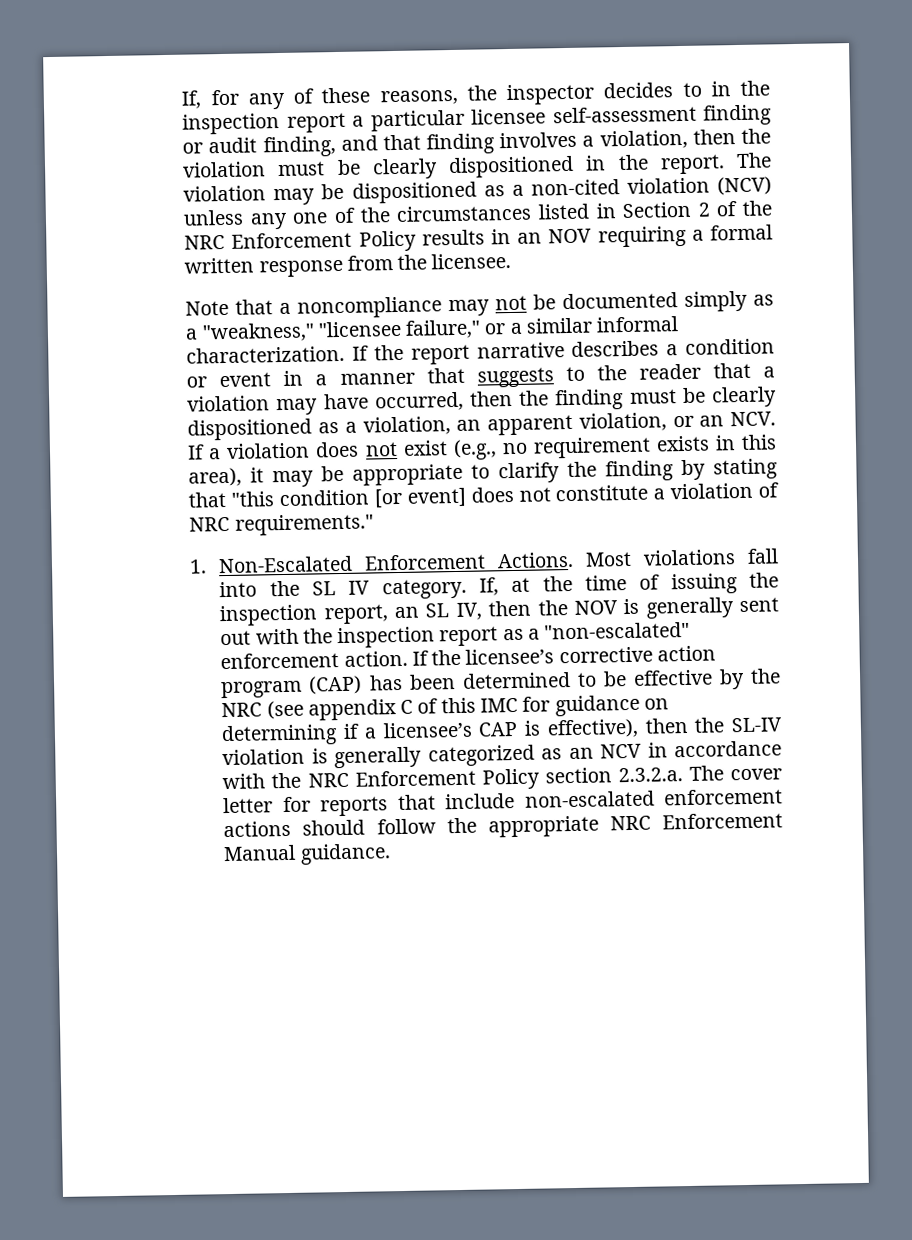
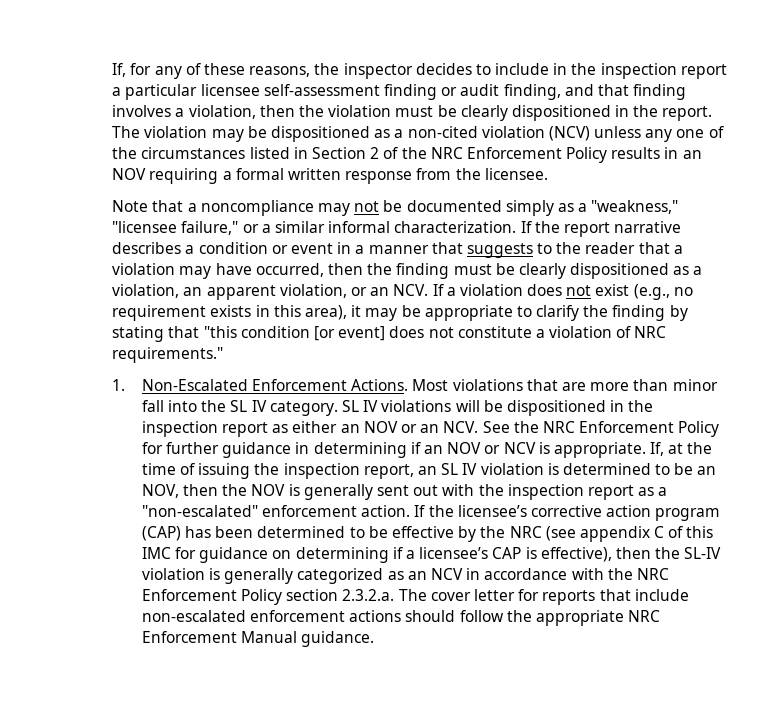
- If, for any of these reasons, the inspector decides to in the inspection report a particular licensee self-assessment finding or audit finding, and that finding involves a violation, then the violation must be clearly dispositioned in the report.
+ If, for any of these reasons, the inspector decides to include in the inspection report a particular licensee self-assessment finding or audit finding, and that finding involves a violation, then the violation must be clearly dispositioned in the report.
- Most violations fall into the SL IV category.
+ Most violations that are more than minor fall into the SL IV category.
+ SL IV violations will be dispositioned in the inspection report as either an NOV or an NCV. See the NRC Enforcement Policy for further guidance in determining if an NOV or NCV is appropriate.
- If, at the time of issuing the inspection report, an SL IV, then the NOV is generally sent out with the inspection report as a "non-escalated" enforcement action.
+ If, at the time of issuing the inspection report, an SL IV violation is determined to be an NOV, then the NOV is generally sent out with the inspection report as a "non-escalated" enforcement action.

